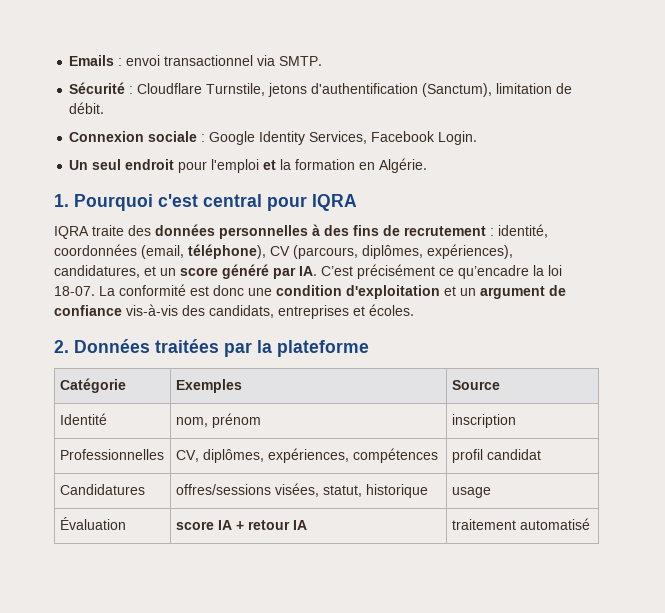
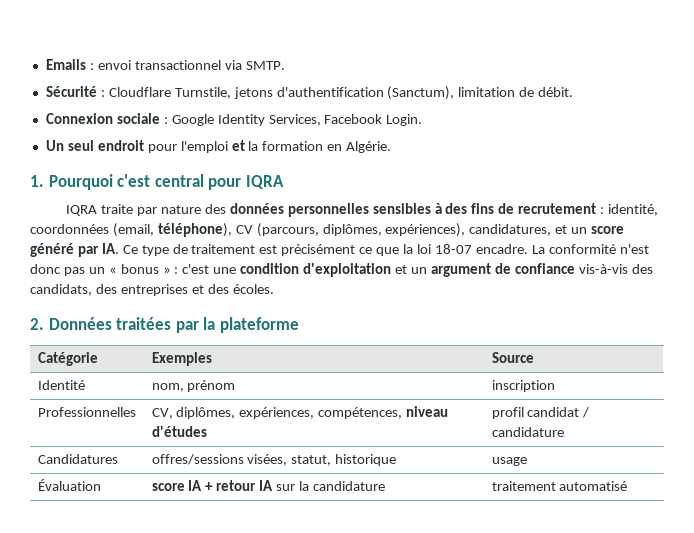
- IQRA traite des données personnelles à des fins de recrutement : identité, coordonnées (email, téléphone), CV (parcours, diplômes, expériences), candidatures, et un score généré par IA. C’est précisément ce qu’encadre la loi 18-07. La conformité est donc une condition d'exploitation et un argument de confiance vis-à-vis des candidats, entreprises et écoles.
+ IQRA traite par nature des données personnelles sensibles à des fins de recrutement : identité, coordonnées (email, téléphone), CV (parcours, diplômes, expériences), candidatures, et un score généré par IA. Ce type de traitement est précisément ce que la loi 18-07 encadre. La conformité n'est donc pas un « bonus » : c'est une condition d'exploitation et un argument de confiance vis-à-vis des candidats, des entreprises et des écoles.
- Professionnelles | CV, diplômes, expériences, compétences | profil candidat
+ Professionnelles | CV, diplômes, expériences, compétences, niveau d'études | profil candidat / candidature
- Évaluation | score IA + retour IA | traitement automatisé
+ Évaluation | score IA + retour IA sur la candidature | traitement automatisé

